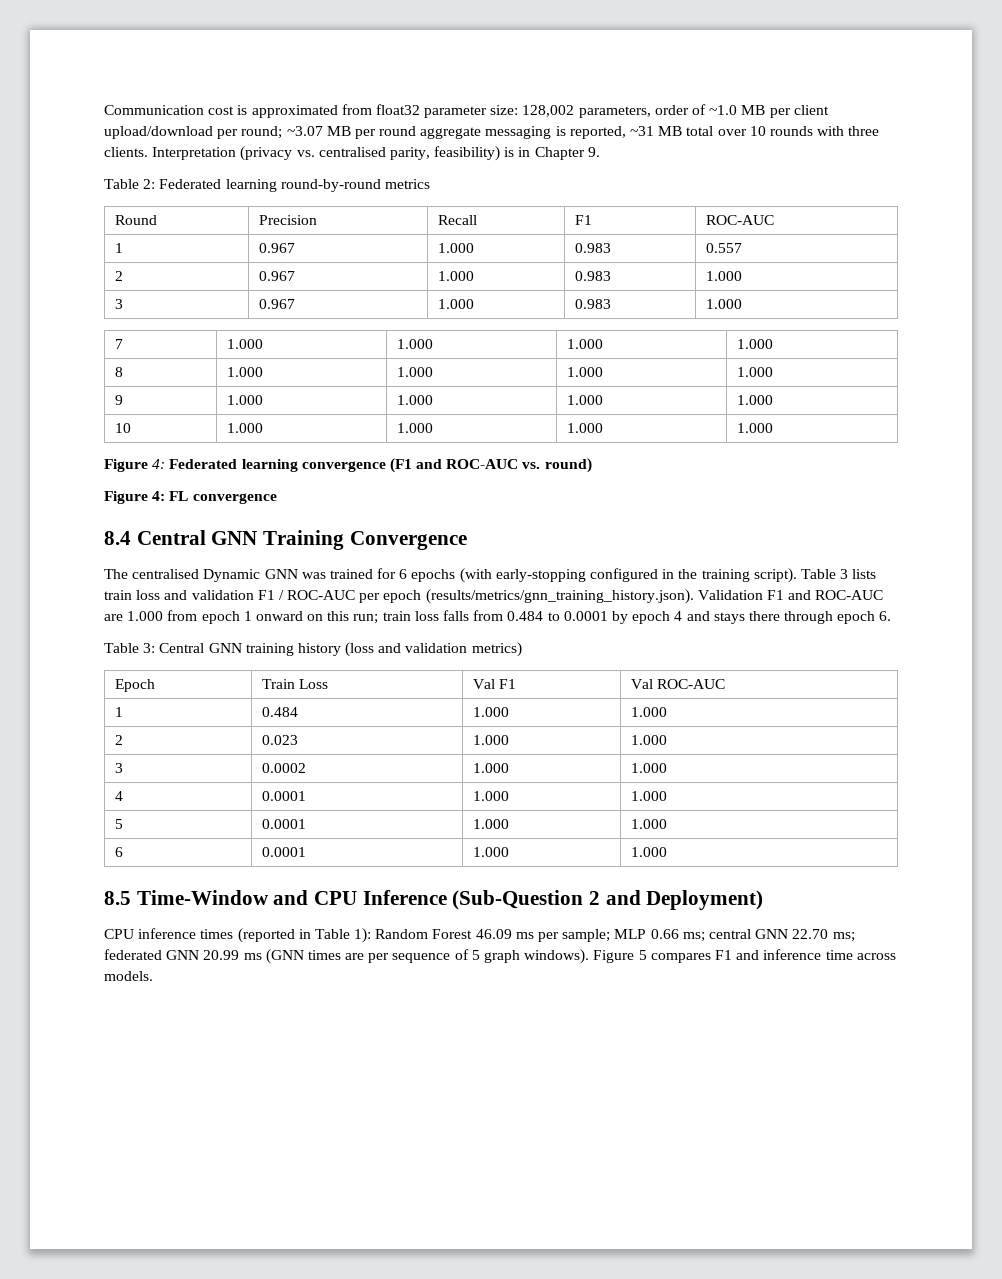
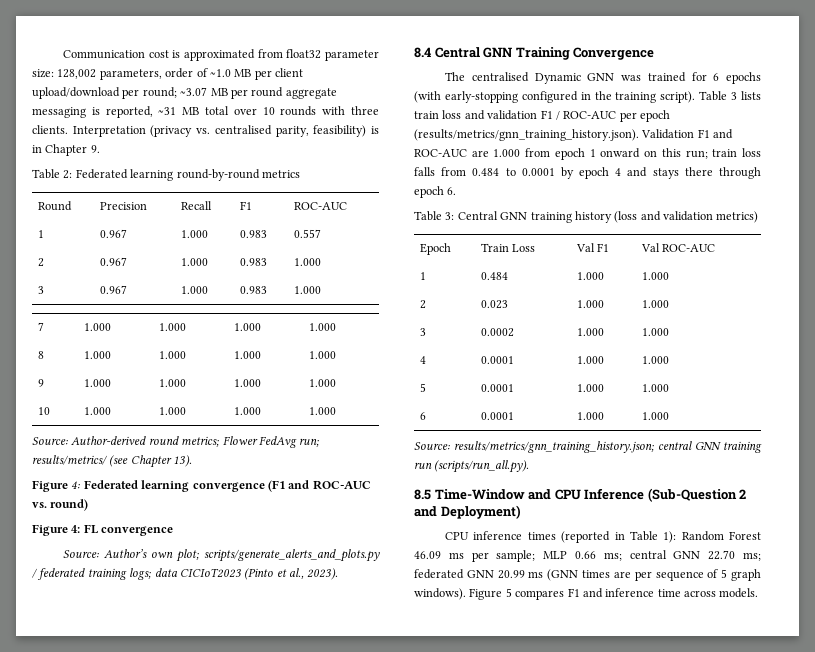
+ Source: Author-derived round metrics; Flower FedAvg run; results/metrics/ (see Chapter 13).
+ Source: Author’s own plot; scripts/generate_alerts_and_plots.py / federated training logs; data CICIoT2023 (Pinto et al., 2023).
+ Source: results/metrics/gnn_training_history.json; central GNN training run (scripts/run_all.py).

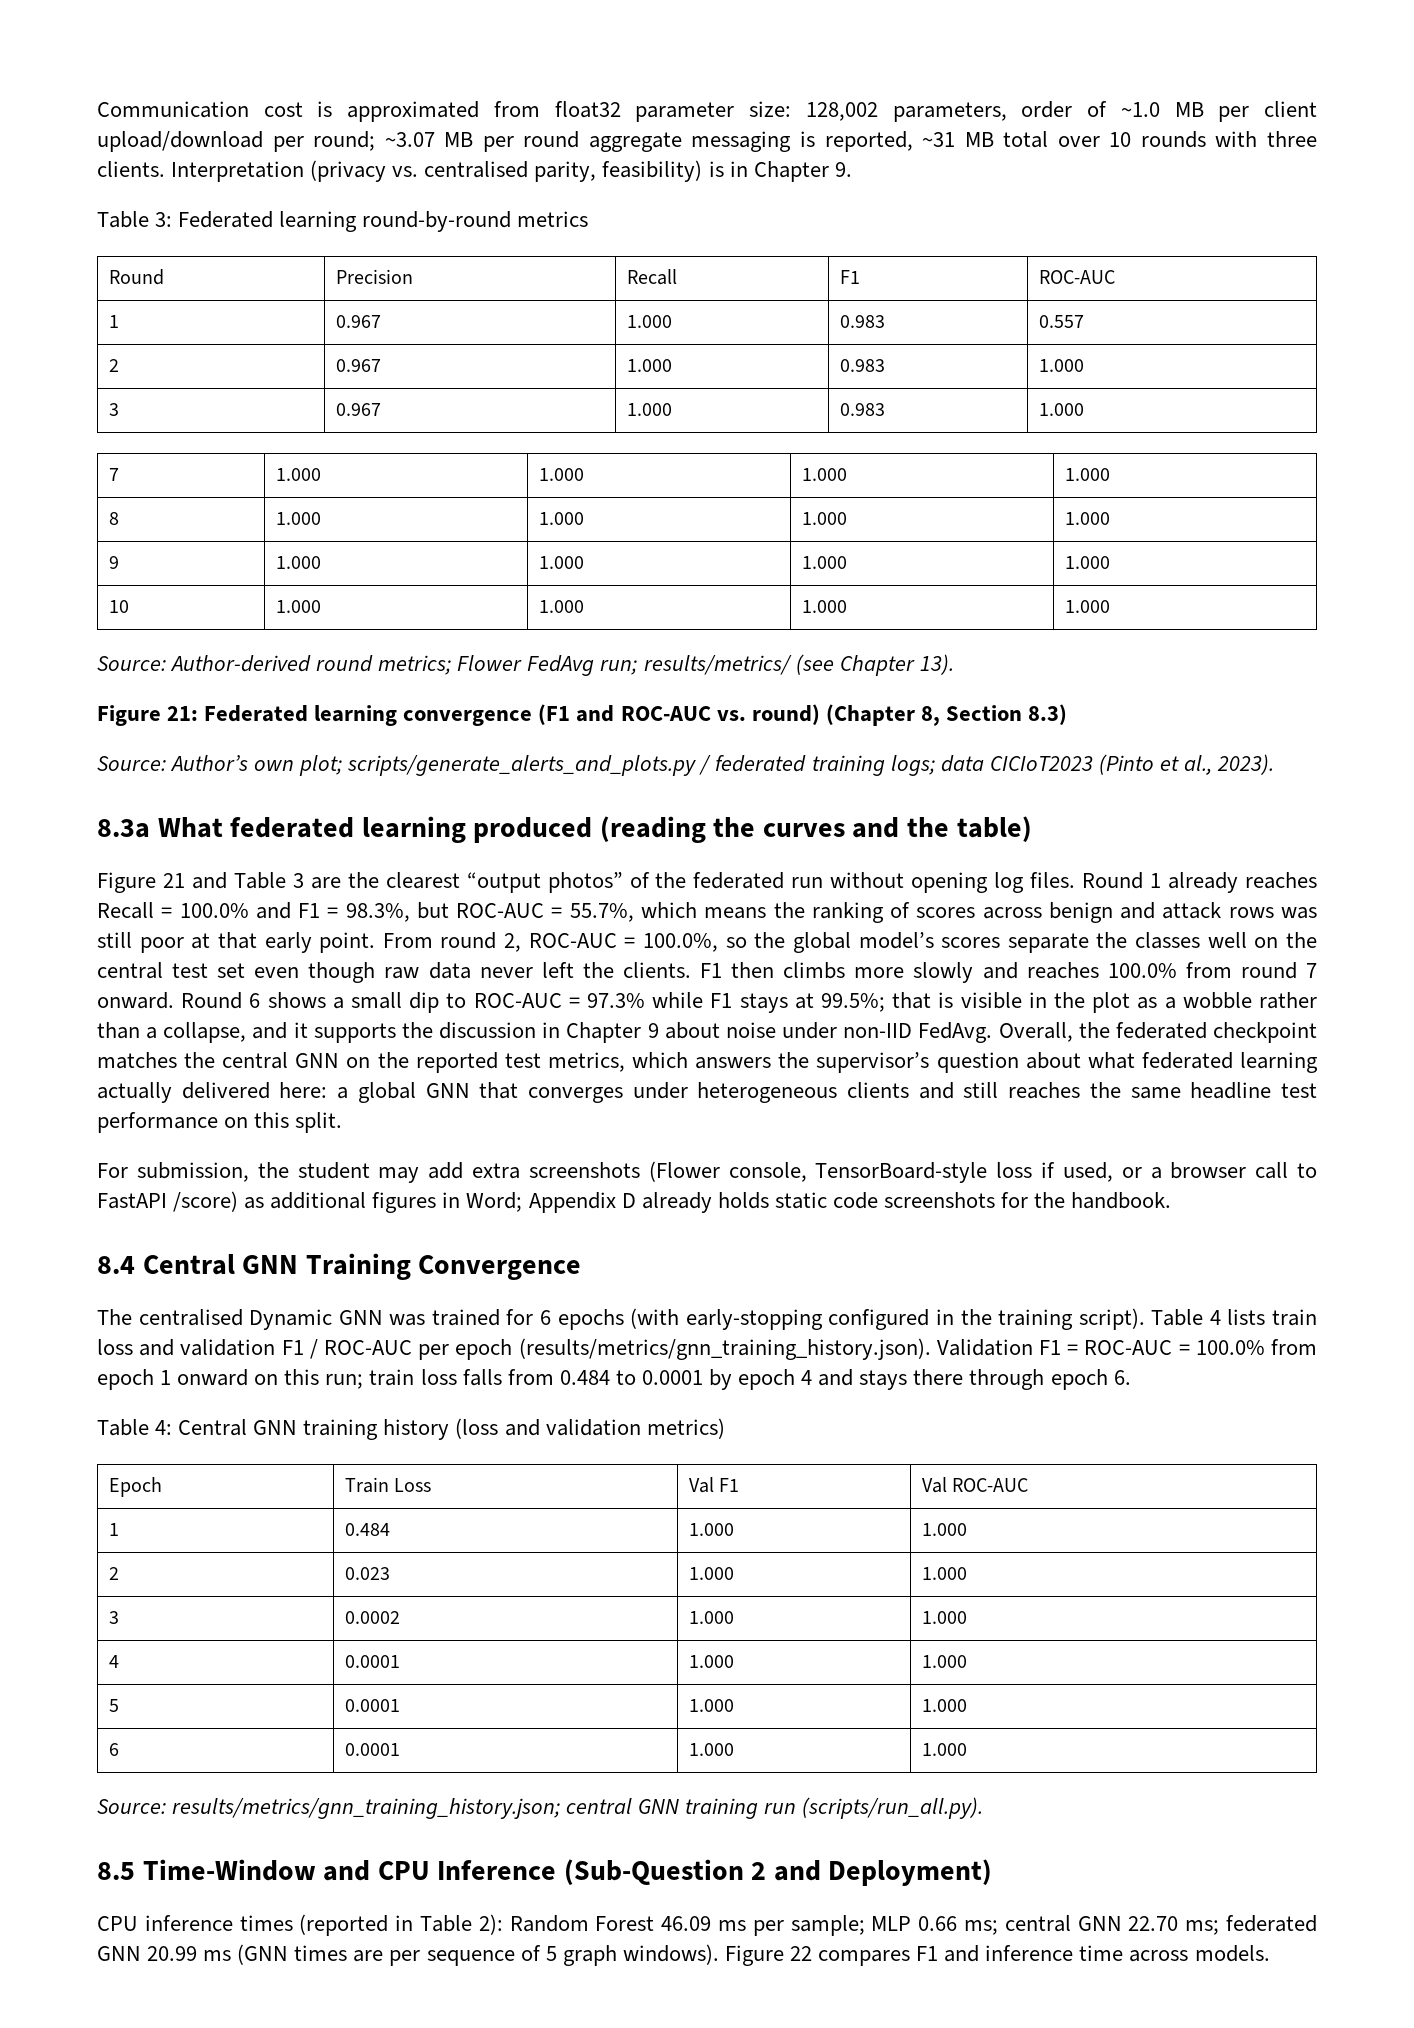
- Table 2: Federated learning round-by-round metrics
+ Table 3: Federated learning round-by-round metrics
- Figure 4: Federated learning convergence (F1 and ROC-AUC vs. round)
- Figure 4: FL convergence
+ Figure 21: Federated learning convergence (F1 and ROC-AUC vs. round) (Chapter 8, Section 8.3)
+ 8.3a What federated learning produced (reading the curves and the table)
+ Figure 21 and Table 3 are the clearest “output photos” of the federated run without opening log files. Round 1 already reaches Recall = 100.0% and F1 = 98.3%, but ROC-AUC = 55.7%, which means the ranking of scores across benign and attack rows was still poor at that early point. From round 2, ROC-AUC = 100.0%, so the global model’s scores separate the classes well on the central test set even though raw data never left the clients. F1 then climbs more slowly and reaches 100.0% from round 7 onward. Round 6 shows a small dip to ROC-AUC = 97.3% while F1 stays at 99.5%; that is visible in the plot as a wobble rather than a collapse, and it supports the discussion in Chapter 9 about noise under non-IID FedAvg. Overall, the federated checkpoint matches the central GNN on the reported test metrics, which answers the supervisor’s question about what federated learning actually delivered here: a global GNN that converges under heterogeneous clients and still reaches the same headline test performance on this split.
+ For submission, the student may add extra screenshots (Flower console, TensorBoard-style loss if used, or a browser call to FastAPI /score) as additional figures in Word; Appendix D already holds static code screenshots for the handbook.
- Table 3 lists train loss and validation F1 / ROC-AUC per epoch (results/metrics/gnn_training_history.json). Validation F1 and ROC-AUC are 1.000 from epoch 1 onward on this run; train loss falls from 0.484 to 0.0001 by epoch 4 and stays there through epoch 6.
+ Table 4 lists train loss and validation F1 / ROC-AUC per epoch (results/metrics/gnn_training_history.json). Validation F1 = ROC-AUC = 100.0% from epoch 1 onward on this run; train loss falls from 0.484 to 0.0001 by epoch 4 and stays there through epoch 6.
- Table 3: Central GNN training history (loss and validation metrics)
+ Table 4: Central GNN training history (loss and validation metrics)
- CPU inference times (reported in Table 1): Random Forest 46.09 ms per sample; MLP 0.66 ms; central GNN 22.70 ms; federated GNN 20.99 ms (GNN times are per sequence of 5 graph windows).
+ CPU inference times (reported in Table 2): Random Forest 46.09 ms per sample; MLP 0.66 ms; central GNN 22.70 ms; federated GNN 20.99 ms (GNN times are per sequence of 5 graph windows).
- Figure 5 compares F1 and inference time across models.
+ Figure 22 compares F1 and inference time across models.

